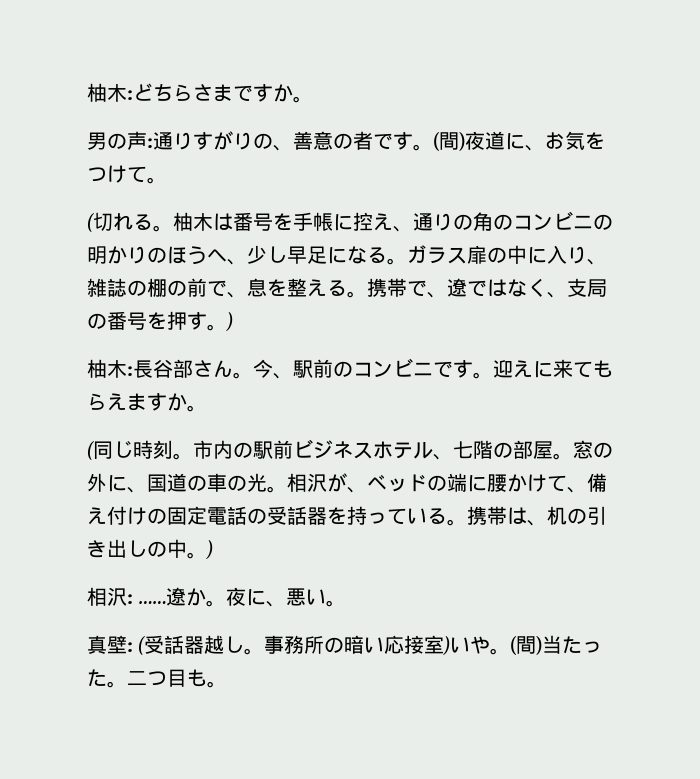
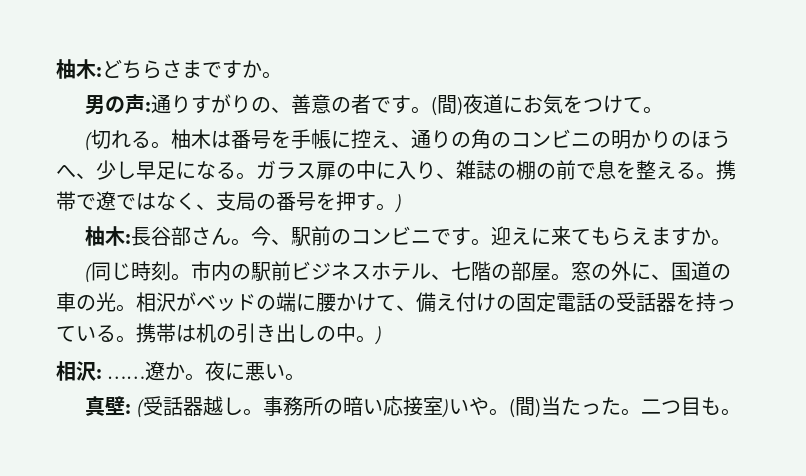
- (間)夜道に、お気をつけて。
+ (間)夜道にお気をつけて。
- ガラス扉の中に入り、雑誌の棚の前で、息を整える。
+ ガラス扉の中に入り、雑誌の棚の前で息を整える。
- 携帯で、遼ではなく、支局の番号を押す。)
+ 携帯で遼ではなく、支局の番号を押す。)
- 相沢が、ベッドの端に腰かけて、備え付けの固定電話の受話器を持っている。
+ 相沢がベッドの端に腰かけて、備え付けの固定電話の受話器を持っている。
- 携帯は、机の引き出しの中。)
+ 携帯は机の引き出しの中。)
- 夜に、悪い。
+ 夜に悪い。

